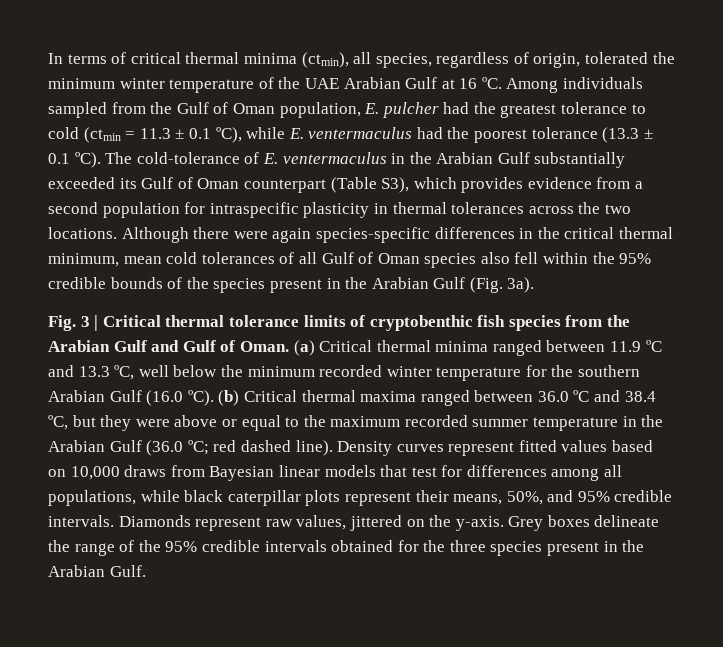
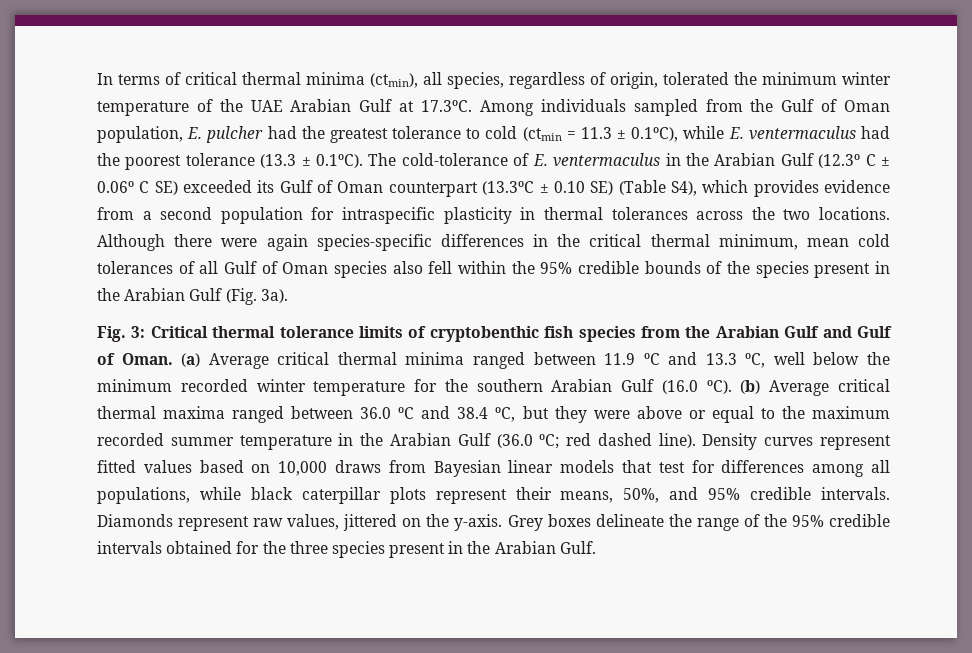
- In terms of critical thermal minima (ctmin), all species, regardless of origin, tolerated the minimum winter temperature of the UAE Arabian Gulf at 16 ºC. Among individuals sampled from the Gulf of Oman population, E. pulcher had the greatest tolerance to cold (ctmin = 11.3 ± 0.1 ºC), while E. ventermaculus had the poorest tolerance (13.3 ± 0.1 ºC). The cold-tolerance of E. ventermaculus in the Arabian Gulf substantially exceeded its Gulf of Oman counterpart (Table S3), which provides evidence from a second population for intraspecific plasticity in thermal tolerances across the two locations.
+ In terms of critical thermal minima (ctmin), all species, regardless of origin, tolerated the minimum winter temperature of the UAE Arabian Gulf at 17.3ºC. Among individuals sampled from the Gulf of Oman population, E. pulcher had the greatest tolerance to cold (ctmin = 11.3 ± 0.1ºC), while E. ventermaculus had the poorest tolerance (13.3 ± 0.1ºC). The cold-tolerance of E. ventermaculus in the Arabian Gulf (12.3º C ± 0.06º C SE) exceeded its Gulf of Oman counterpart (13.3ºC ± 0.10 SE) (Table S4), which provides evidence from a second population for intraspecific plasticity in thermal tolerances across the two locations.
- Fig. 3 | Critical thermal tolerance limits of cryptobenthic fish species from the Arabian Gulf and Gulf of Oman.
+ Fig. 3: Critical thermal tolerance limits of cryptobenthic fish species from the Arabian Gulf and Gulf of Oman.
- (a) Critical thermal minima ranged between 11.9 ºC and 13.3 ºC, well below the minimum recorded winter temperature for the southern Arabian Gulf (16.0 ºC).
+ (a) Average critical thermal minima ranged between 11.9 ºC and 13.3 ºC, well below the minimum recorded winter temperature for the southern Arabian Gulf (16.0 ºC).
- (b) Critical thermal maxima ranged between 36.0 ºC and 38.4 ºC, but they were above or equal to the maximum recorded summer temperature in the Arabian Gulf (36.0 ºC; red dashed line).
+ (b) Average critical thermal maxima ranged between 36.0 ºC and 38.4 ºC, but they were above or equal to the maximum recorded summer temperature in the Arabian Gulf (36.0 ºC; red dashed line).

